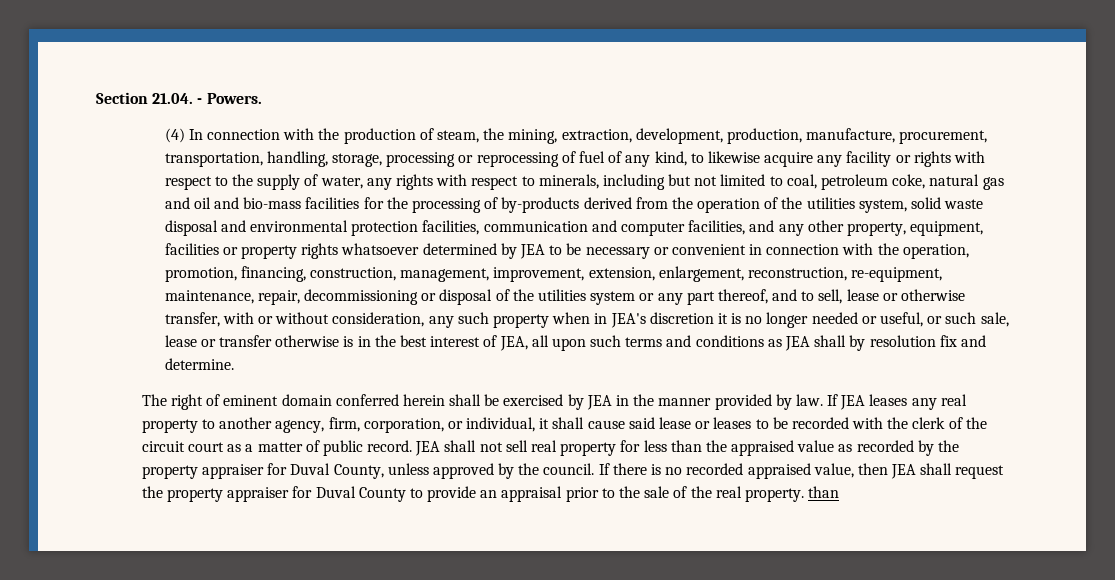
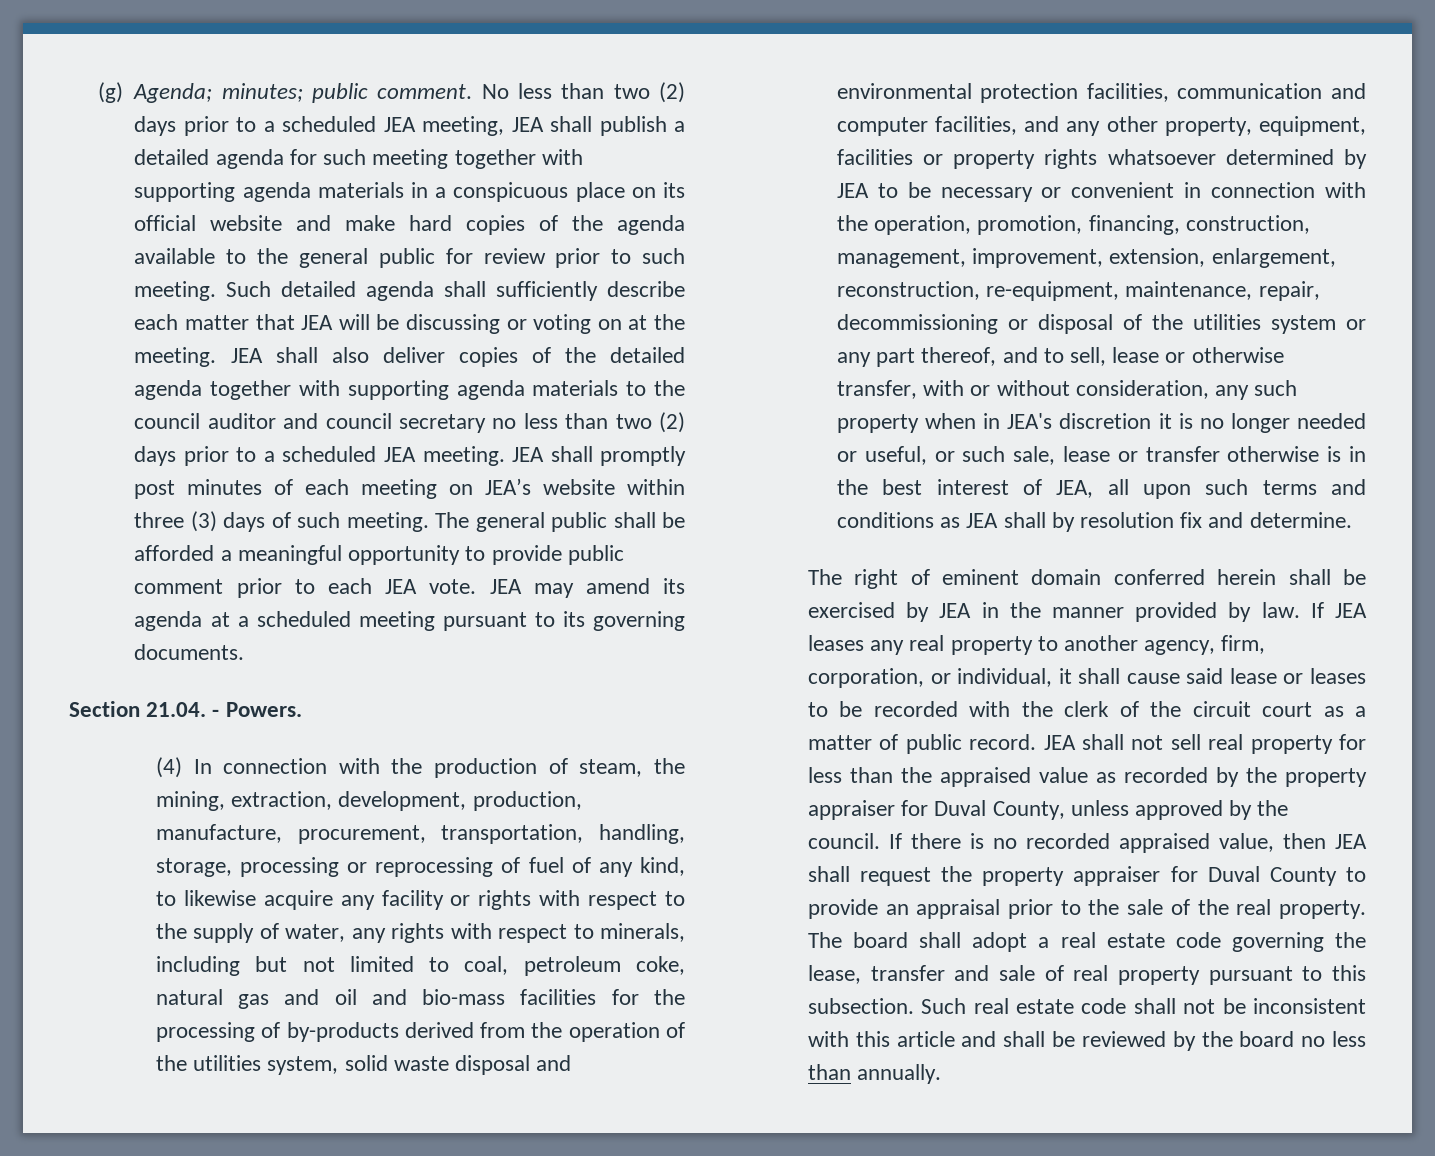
+ (g) Agenda; minutes; public comment. No less than two (2) days prior to a scheduled JEA meeting, JEA shall publish a detailed agenda for such meeting together with supporting agenda materials in a conspicuous place on its official website and make hard copies of the agenda available to the general public for review prior to such meeting. Such detailed agenda shall sufficiently describe each matter that JEA will be discussing or voting on at the meeting. JEA shall also deliver copies of the detailed agenda together with supporting agenda materials to the council auditor and council secretary no less than two (2) days prior to a scheduled JEA meeting. JEA shall promptly post minutes of each meeting on JEA’s website within three (3) days of such meeting. The general public shall be afforded a meaningful opportunity to provide public comment prior to each JEA vote. JEA may amend its agenda at a scheduled meeting pursuant to its governing documents.
- If there is no recorded appraised value, then JEA shall request the property appraiser for Duval County to provide an appraisal prior to the sale of the real property. than
+ If there is no recorded appraised value, then JEA shall request the property appraiser for Duval County to provide an appraisal prior to the sale of the real property. The board shall adopt a real estate code governing the lease, transfer and sale of real property pursuant to this subsection. Such real estate code shall not be inconsistent with this article and shall be reviewed by the board no less than annually.

